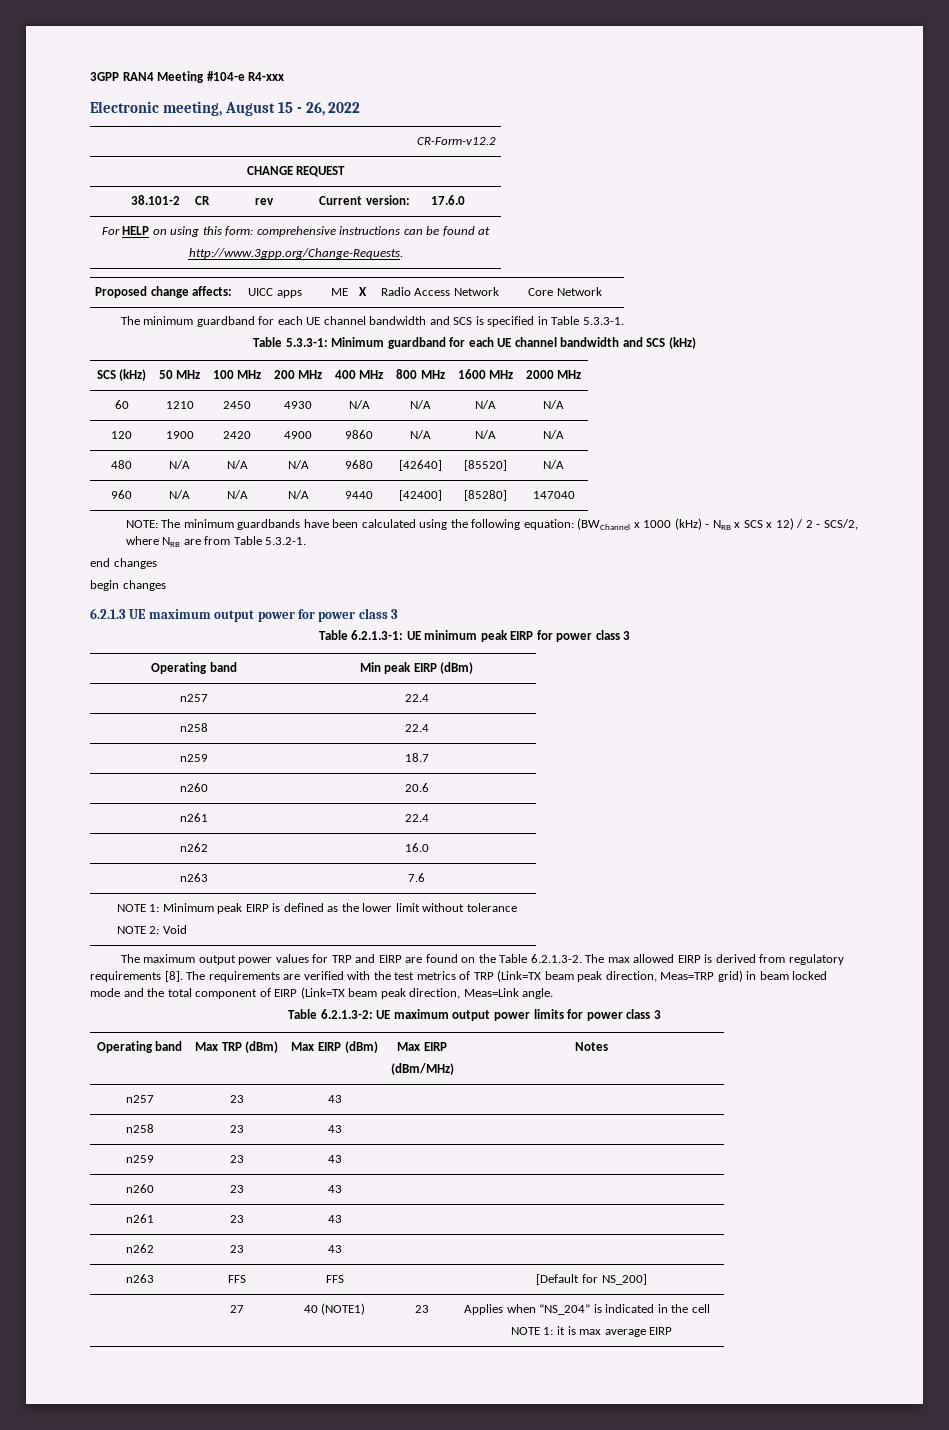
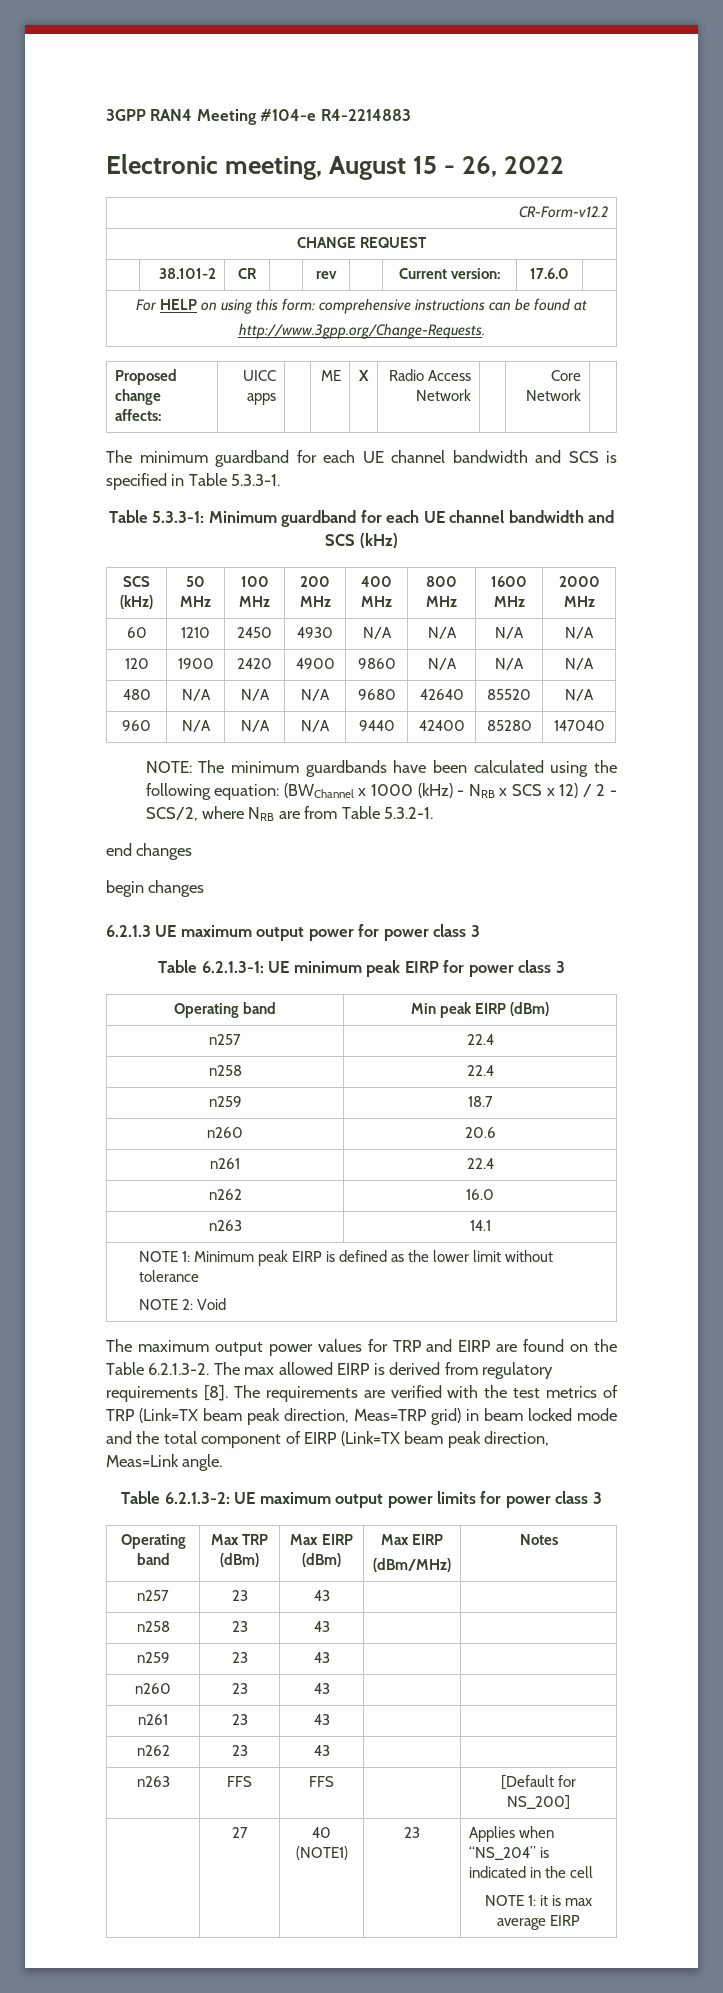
- 3GPP RAN4 Meeting #104-e R4-xxx
+ 3GPP RAN4 Meeting #104-e R4-2214883
- 480 | N/A | N/A | N/A | 9680 | [42640] | [85520] | N/A
+ 480 | N/A | N/A | N/A | 9680 | 42640 | 85520 | N/A
- 960 | N/A | N/A | N/A | 9440 | [42400] | [85280] | 147040
+ 960 | N/A | N/A | N/A | 9440 | 42400 | 85280 | 147040
- n263 | 7.6
+ n263 | 14.1

